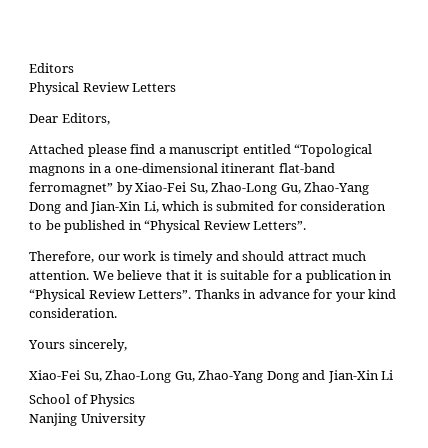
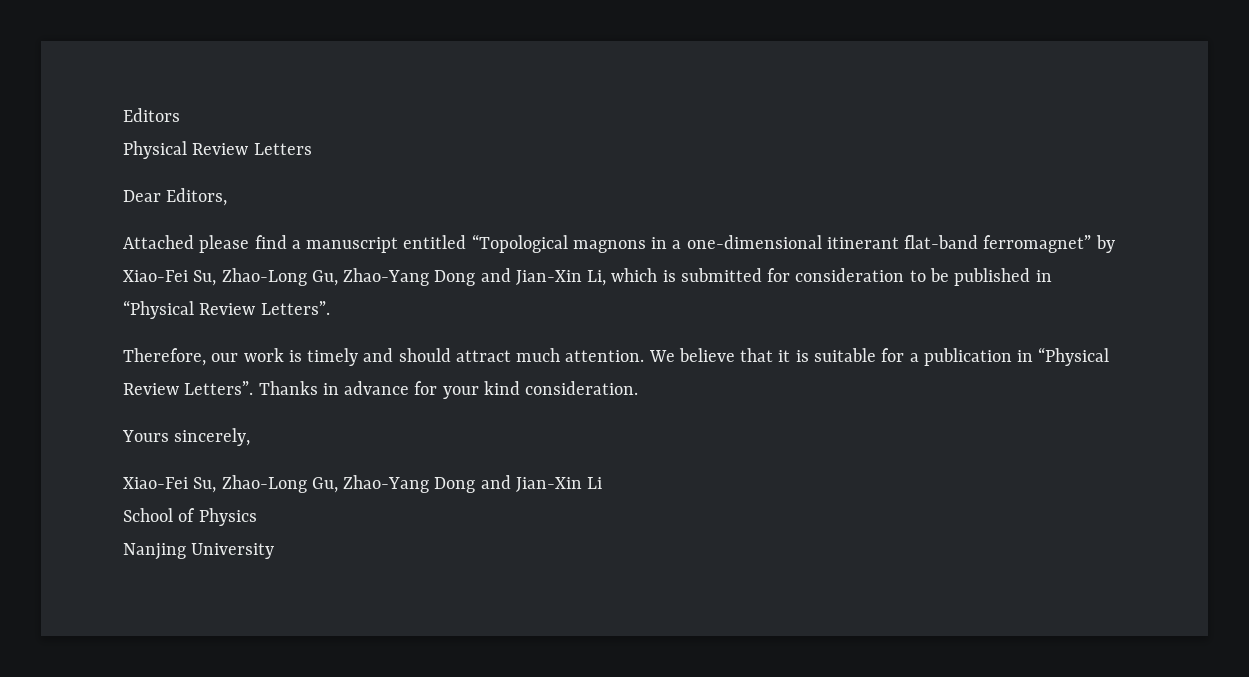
- Attached please find a manuscript entitled “Topological magnons in a one-dimensional itinerant flat-band ferromagnet” by Xiao-Fei Su, Zhao-Long Gu, Zhao-Yang Dong and Jian-Xin Li, which is submited for consideration to be published in “Physical Review Letters”.
+ Attached please find a manuscript entitled “Topological magnons in a one-dimensional itinerant flat-band ferromagnet” by Xiao-Fei Su, Zhao-Long Gu, Zhao-Yang Dong and Jian-Xin Li, which is submitted for consideration to be published in “Physical Review Letters”.

